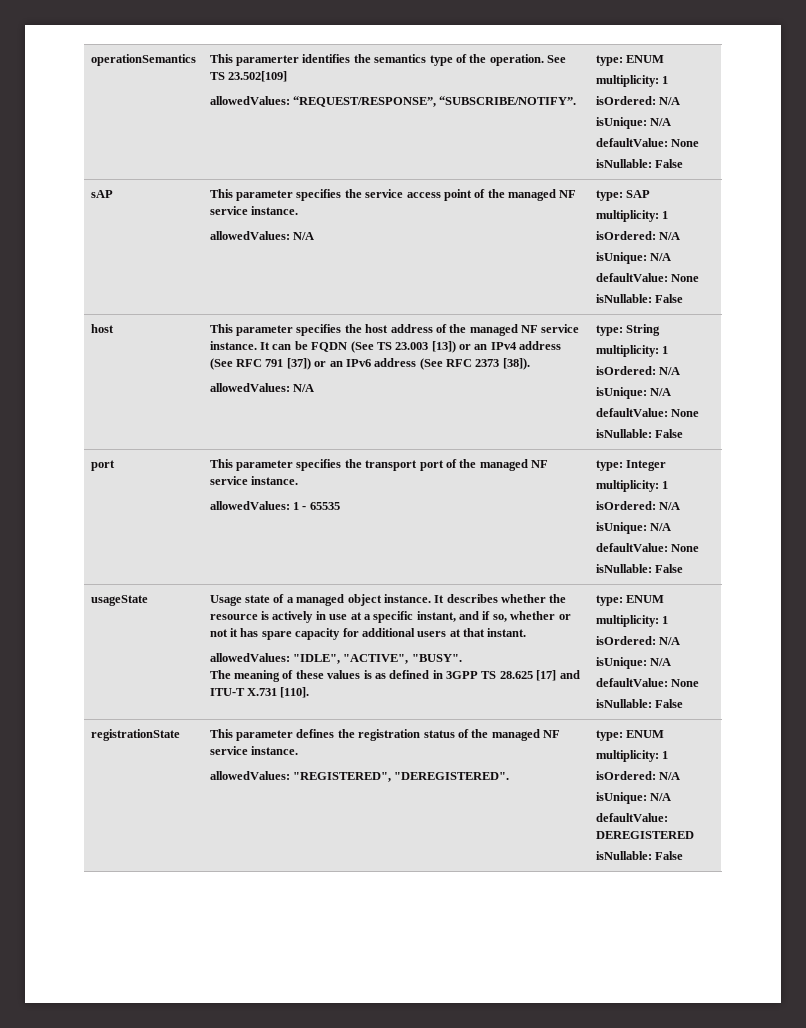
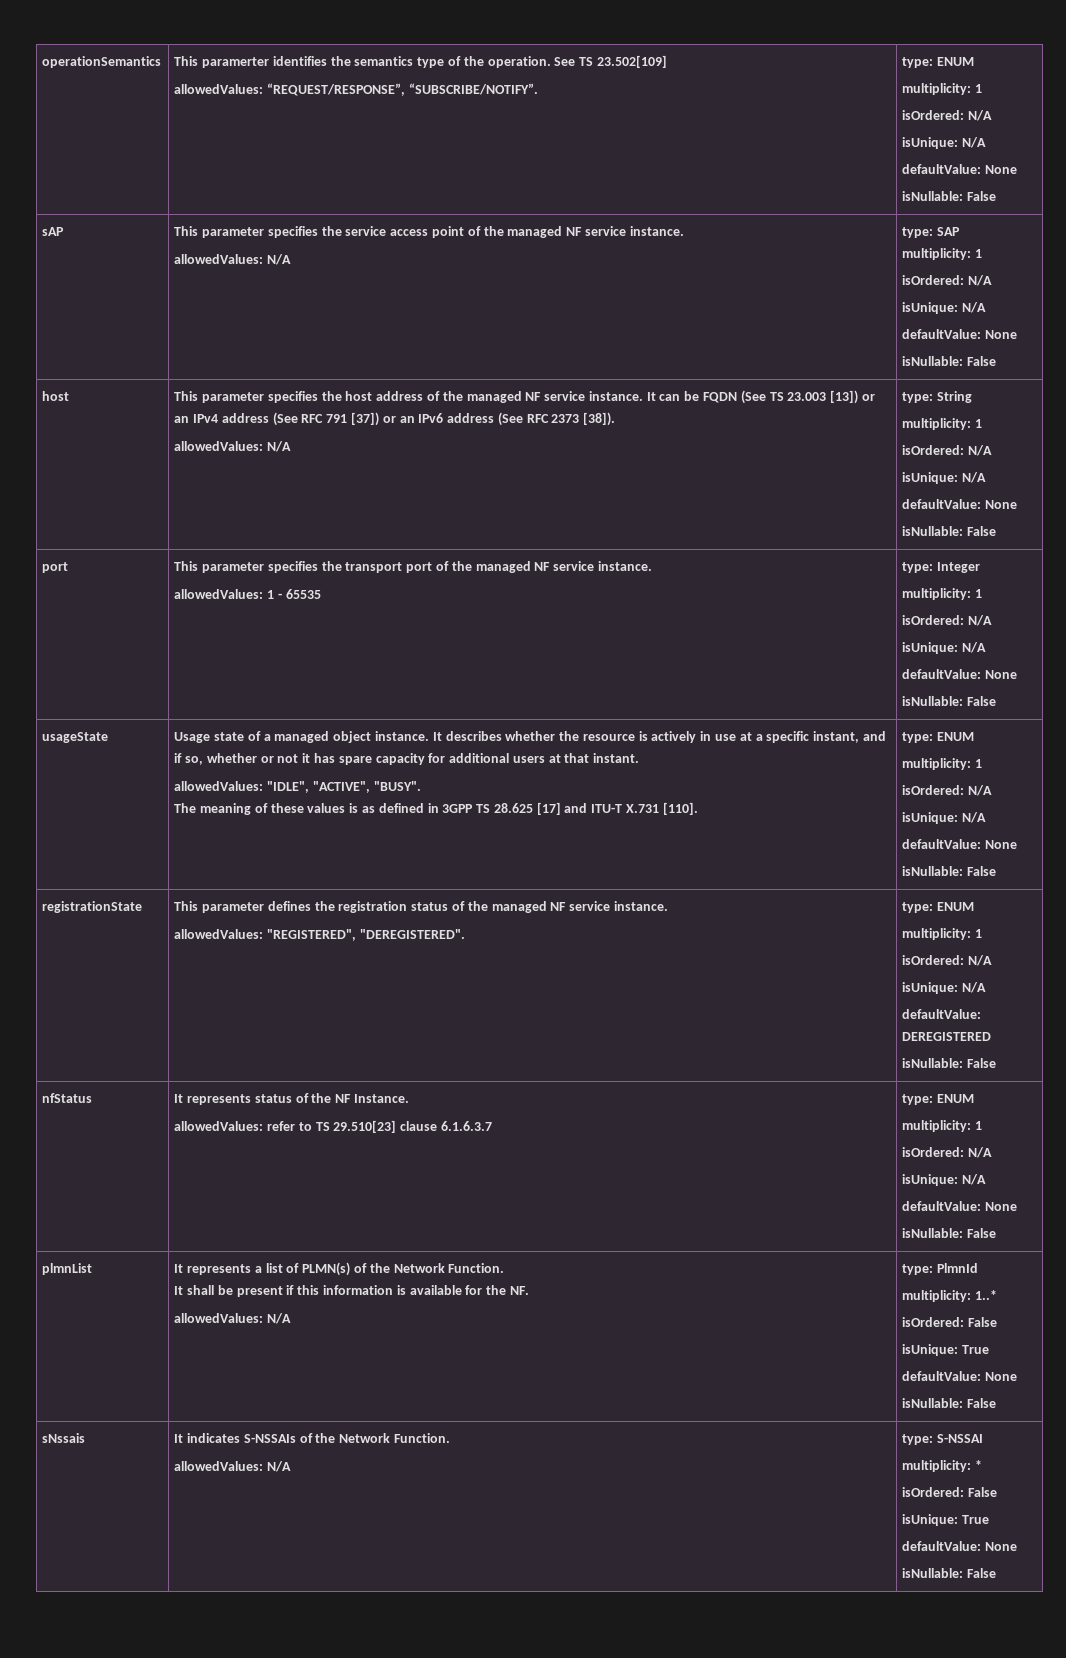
+ nfStatus | It represents status of the NF Instance.
+ allowedValues: refer to TS 29.510[23] clause 6.1.6.3.7 | type: ENUM
+ multiplicity: 1
+ isOrdered: N/A
+ isUnique: N/A
+ defaultValue: None
+ isNullable: False
+ plmnList | It represents a list of PLMN(s) of the Network Function.
+ It shall be present if this information is available for the NF.
+ allowedValues: N/A | type: PlmnId
+ multiplicity: 1..*
+ isOrdered: False
+ isUnique: True
+ defaultValue: None
+ isNullable: False
+ sNssais | It indicates S-NSSAIs of the Network Function.
+ allowedValues: N/A | type: S-NSSAI
+ multiplicity: *
+ isOrdered: False
+ isUnique: True
+ defaultValue: None
+ isNullable: False

